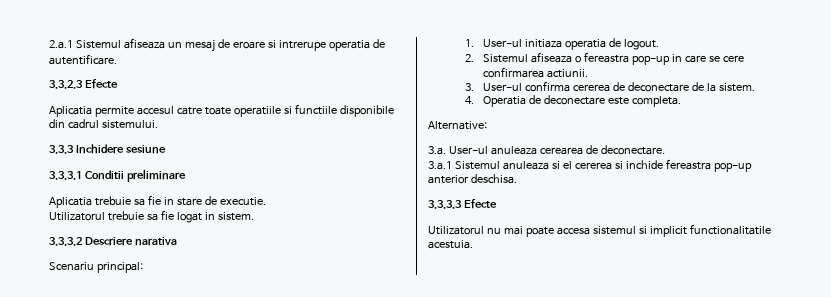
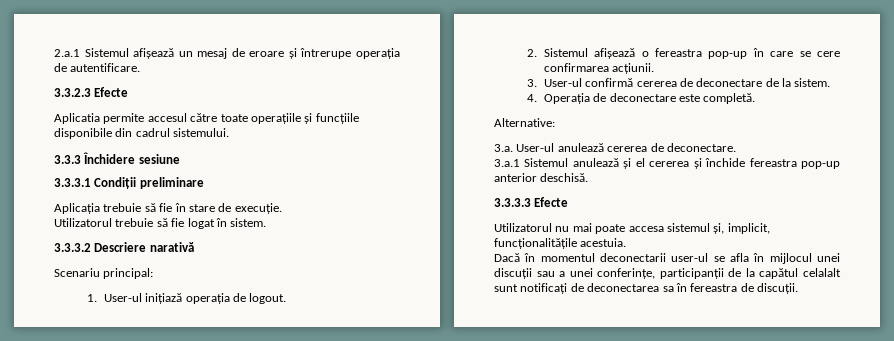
- 2.a.1 Sistemul afiseaza un mesaj de eroare si intrerupe operatia de autentificare.
+ 2.a.1 Sistemul afișează un mesaj de eroare și întrerupe operația de autentificare.
- Aplicatia permite accesul catre toate operatiile si functiile disponibile din cadrul sistemului.
+ Aplicatia permite accesul către toate operațiile și funcțiile disponibile din cadrul sistemului.
- 3.3.3 Inchidere sesiune
+ 3.3.3 Închidere sesiune
- 3.3.3.1 Conditii preliminare
+ 3.3.3.1 Condiții preliminare
- Aplicatia trebuie sa fie in stare de executie.
+ Aplicația trebuie să fie în stare de execuție.
- Utilizatorul trebuie sa fie logat in sistem.
+ Utilizatorul trebuie să fie logat în sistem.
- 3.3.3.2 Descriere narativa
+ 3.3.3.2 Descriere narativă
- 1. User-ul initiaza operatia de logout.
+ 1. User-ul inițiază operația de logout.
- 2. Sistemul afiseaza o fereastra pop-up in care se cere confirmarea actiunii.
+ 2. Sistemul afișează o fereastra pop-up în care se cere confirmarea acțiunii.
- 3. User-ul confirma cererea de deconectare de la sistem.
+ 3. User-ul confirmă cererea de deconectare de la sistem.
- 4. Operatia de deconectare este completa.
+ 4. Operația de deconectare este completă.
- 3.a. User-ul anuleaza cerearea de deconectare.
+ 3.a. User-ul anulează cererea de deconectare.
- 3.a.1 Sistemul anuleaza si el cererea si inchide fereastra pop-up anterior deschisa.
+ 3.a.1 Sistemul anulează și el cererea și închide fereastra pop-up anterior deschisă.
- Utilizatorul nu mai poate accesa sistemul si implicit functionalitatile acestuia.
+ Utilizatorul nu mai poate accesa sistemul și, implicit, funcționalitățile acestuia.
+ Dacă în momentul deconectarii user-ul se afla în mijlocul unei discuții sau a unei conferințe, participanții de la capătul celalalt sunt notificați de deconectarea sa în fereastra de discuții.

